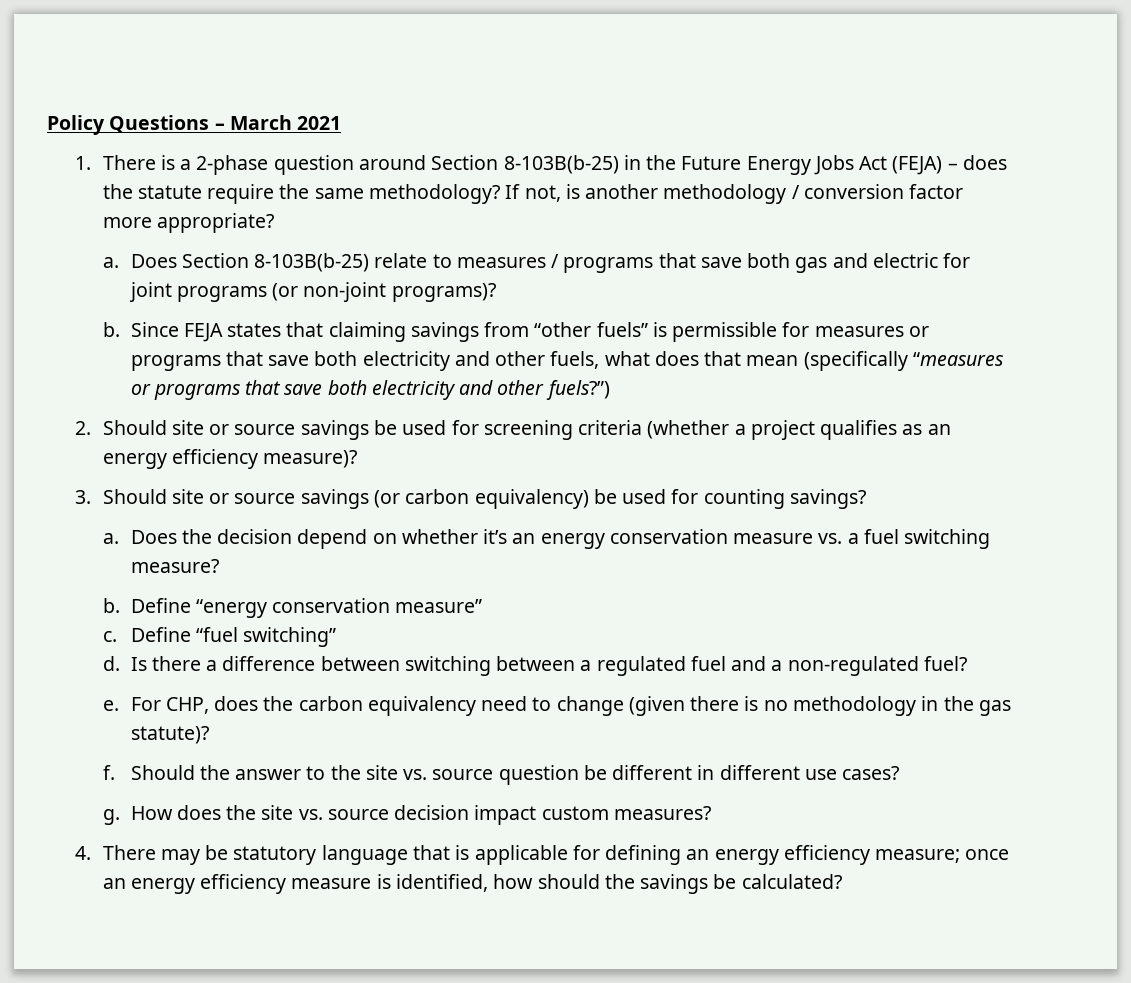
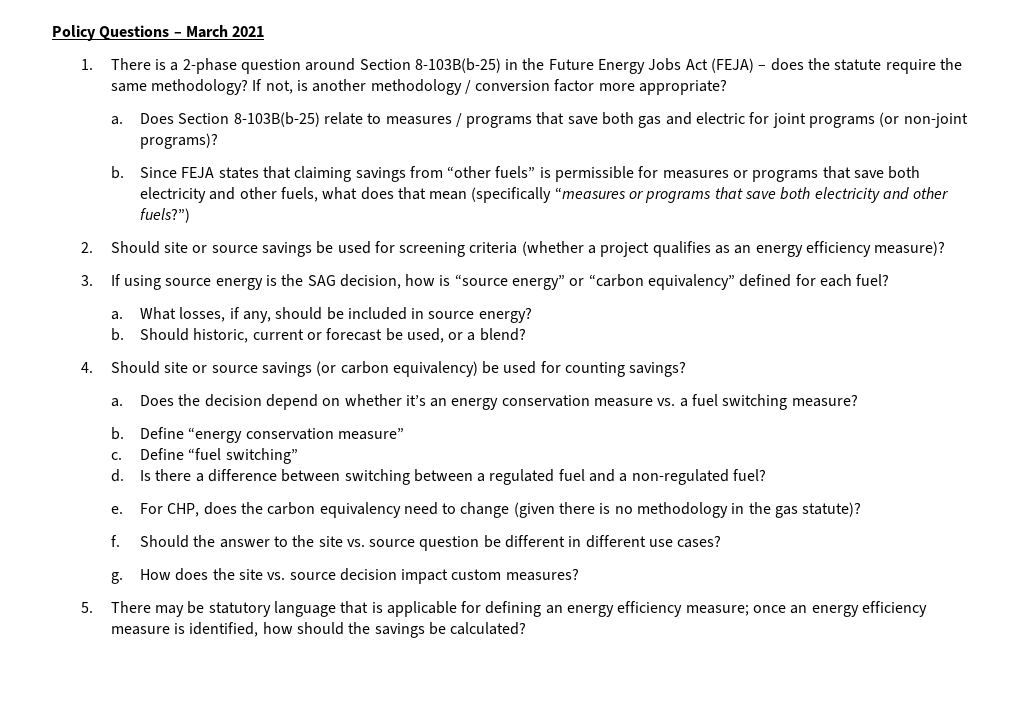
- 3. Should site or source savings (or carbon equivalency) be used for counting savings?
+ 3. If using source energy is the SAG decision, how is “source energy” or “carbon equivalency” defined for each fuel?
+ a. What losses, if any, should be included in source energy?
+ b. Should historic, current or forecast be used, or a blend?
+ 4. Should site or source savings (or carbon equivalency) be used for counting savings?
- 4. There may be statutory language that is applicable for defining an energy efficiency measure; once an energy efficiency measure is identified, how should the savings be calculated?
+ 5. There may be statutory language that is applicable for defining an energy efficiency measure; once an energy efficiency measure is identified, how should the savings be calculated?

